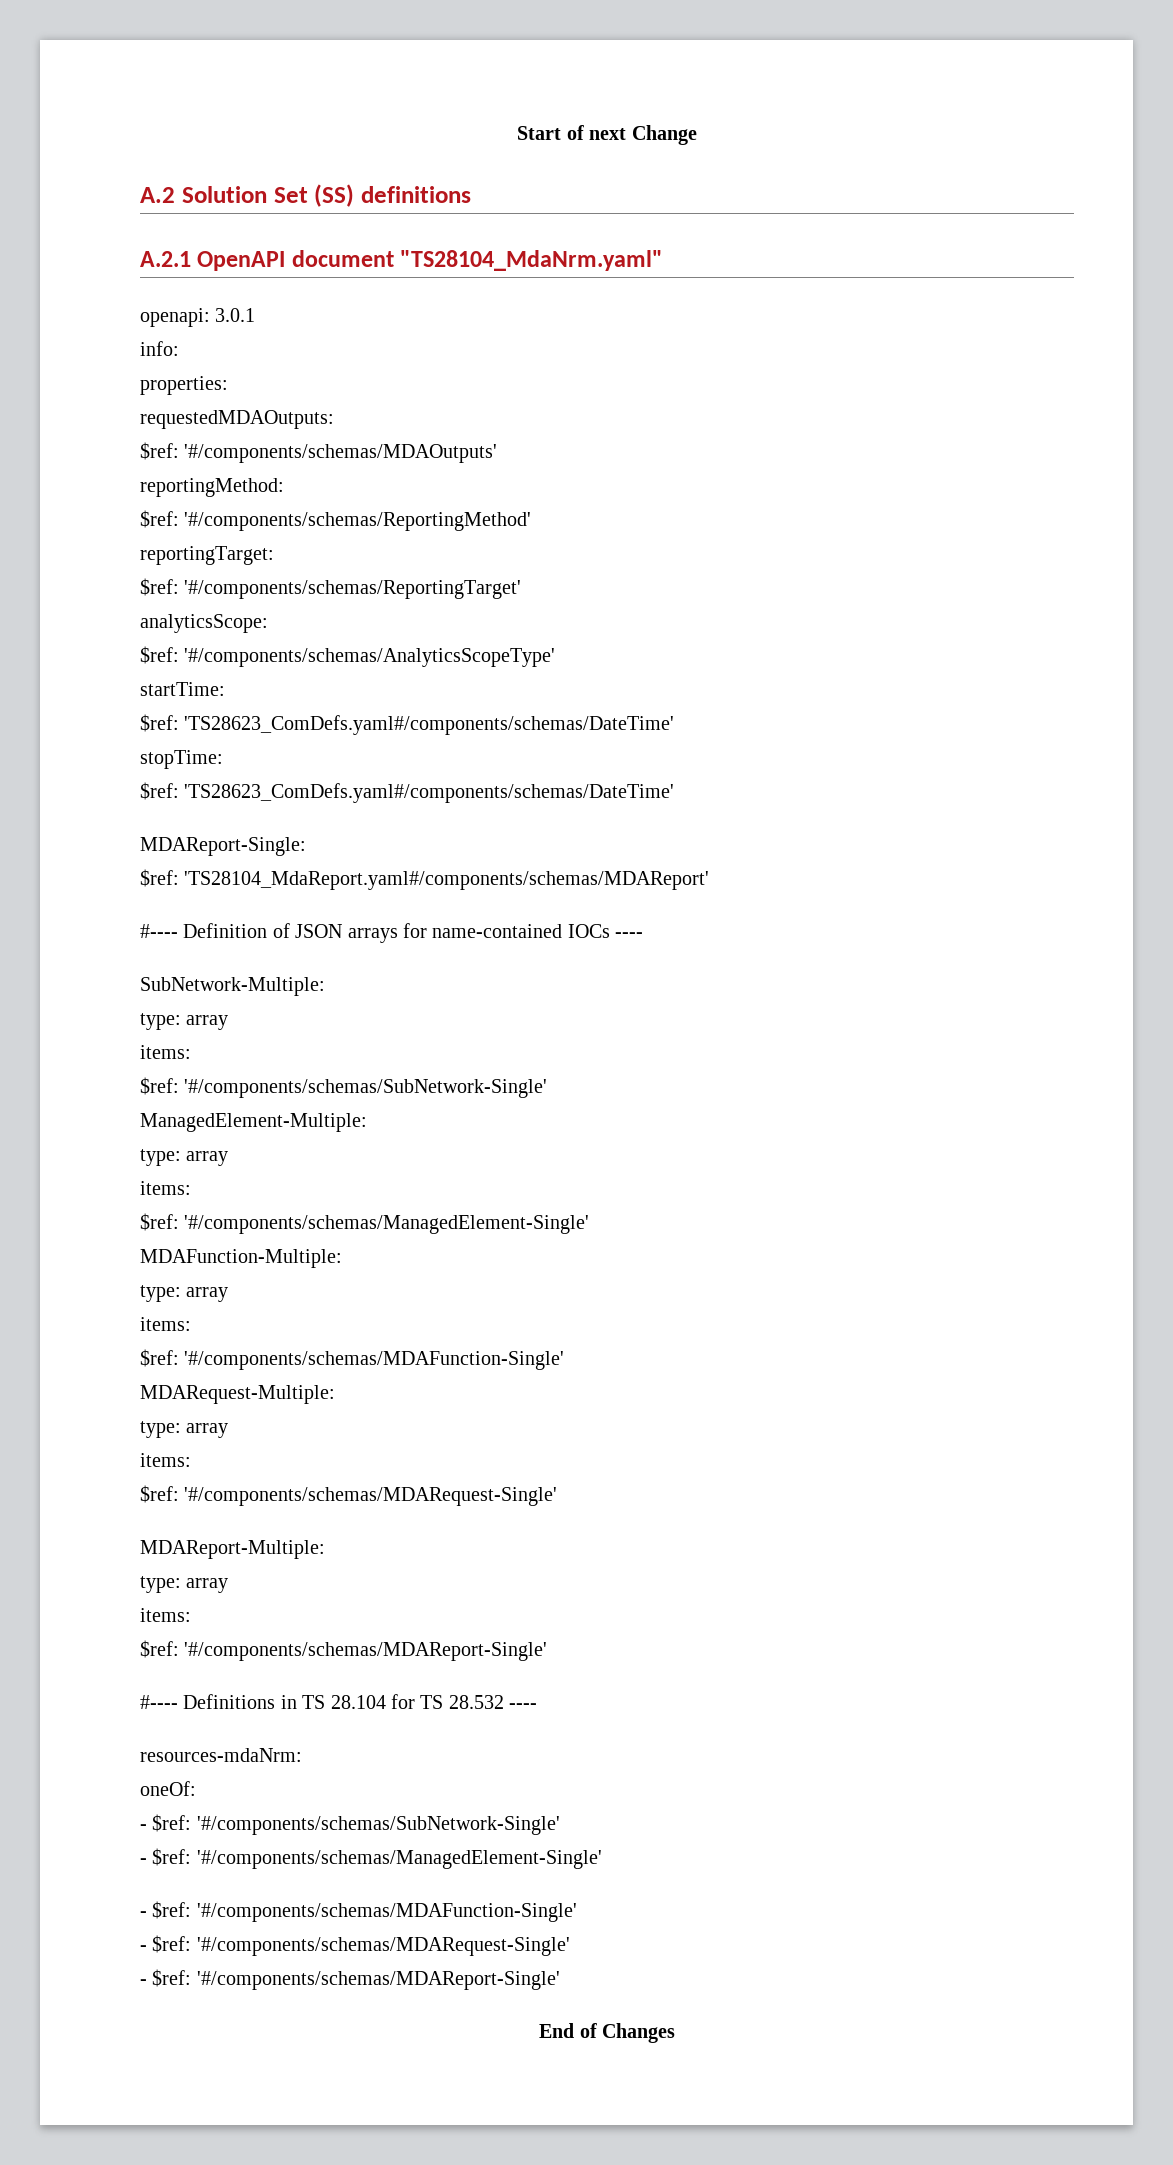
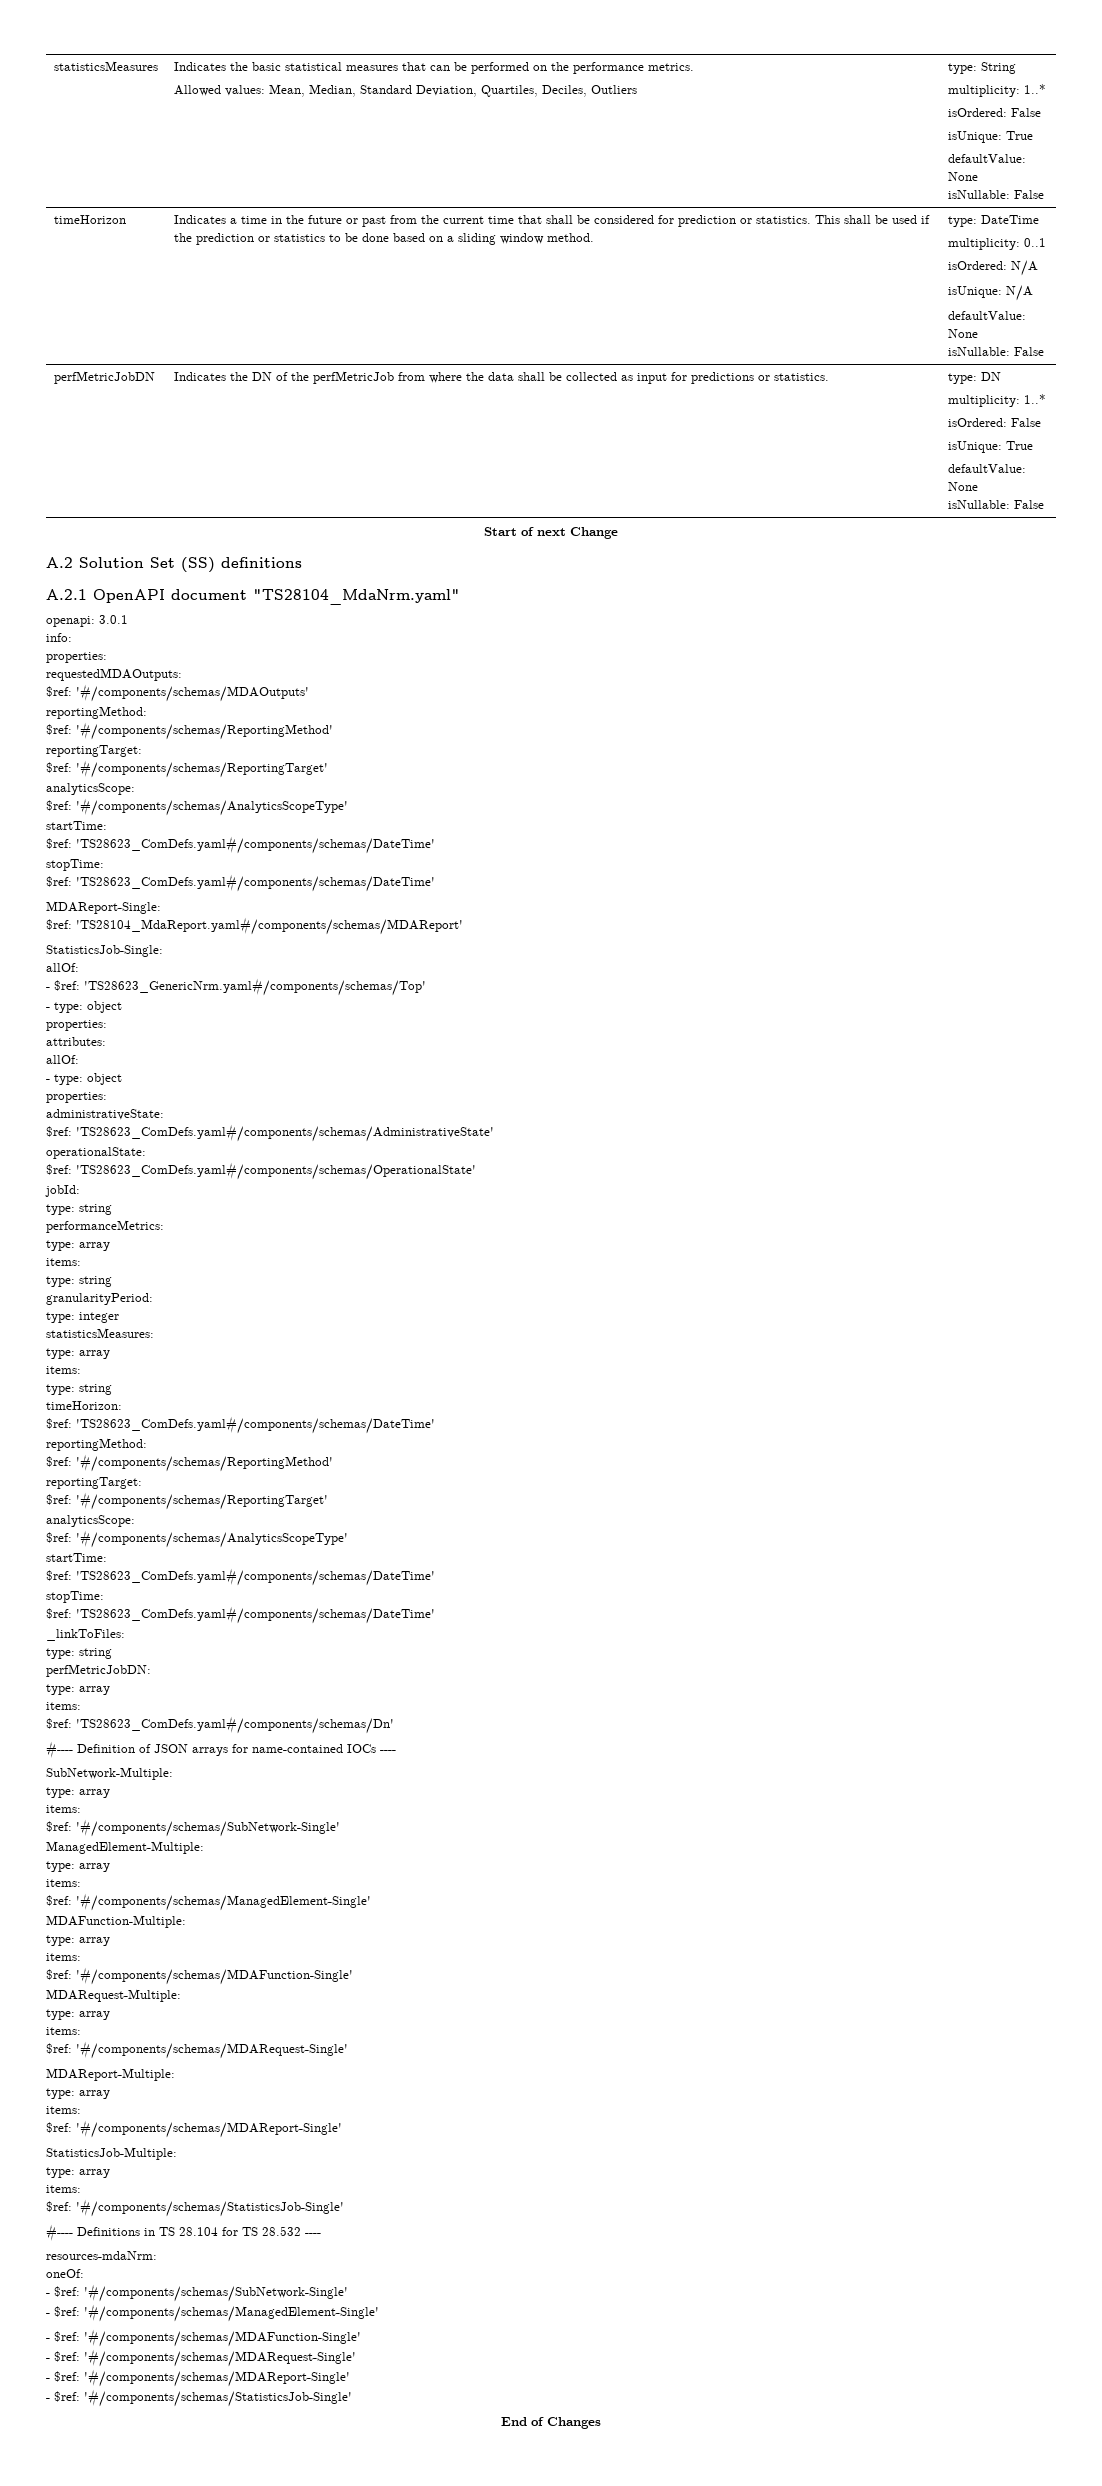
+ statisticsMeasures | Indicates the basic statistical measures that can be performed on the performance metrics.
+ Allowed values: Mean, Median, Standard Deviation, Quartiles, Deciles, Outliers | type: String
+ multiplicity: 1..*
+ isOrdered: False
+ isUnique: True
+ defaultValue: None
+ isNullable: False
+ timeHorizon | Indicates a time in the future or past from the current time that shall be considered for prediction or statistics. This shall be used if the prediction or statistics to be done based on a sliding window method. | type: DateTime
+ multiplicity: 0..1
+ isOrdered: N/A
+ isUnique: N/A
+ defaultValue: None
+ isNullable: False
+ perfMetricJobDN | Indicates the DN of the perfMetricJob from where the data shall be collected as input for predictions or statistics. | type: DN
+ multiplicity: 1..*
+ isOrdered: False
+ isUnique: True
+ defaultValue: None
+ isNullable: False
+ StatisticsJob-Single:
+ allOf:
+ - $ref: 'TS28623_GenericNrm.yaml#/components/schemas/Top'
+ - type: object
+ properties:
+ attributes:
+ allOf:
+ - type: object
+ properties:
+ administrativeState:
+ $ref: 'TS28623_ComDefs.yaml#/components/schemas/AdministrativeState'
+ operationalState:
+ $ref: 'TS28623_ComDefs.yaml#/components/schemas/OperationalState'
+ jobId:
+ type: string
+ performanceMetrics:
+ type: array
+ items:
+ type: string
+ granularityPeriod:
+ type: integer
+ statisticsMeasures:
+ type: array
+ items:
+ type: string
+ timeHorizon:
+ $ref: 'TS28623_ComDefs.yaml#/components/schemas/DateTime'
+ reportingMethod:
+ $ref: '#/components/schemas/ReportingMethod'
+ reportingTarget:
+ $ref: '#/components/schemas/ReportingTarget'
+ analyticsScope:
+ $ref: '#/components/schemas/AnalyticsScopeType'
+ startTime:
+ $ref: 'TS28623_ComDefs.yaml#/components/schemas/DateTime'
+ stopTime:
+ $ref: 'TS28623_ComDefs.yaml#/components/schemas/DateTime'
+ _linkToFiles:
+ type: string
+ perfMetricJobDN:
+ type: array
+ items:
+ $ref: 'TS28623_ComDefs.yaml#/components/schemas/Dn'
+ StatisticsJob-Multiple:
+ type: array
+ items:
+ $ref: '#/components/schemas/StatisticsJob-Single'
+ - $ref: '#/components/schemas/StatisticsJob-Single'

